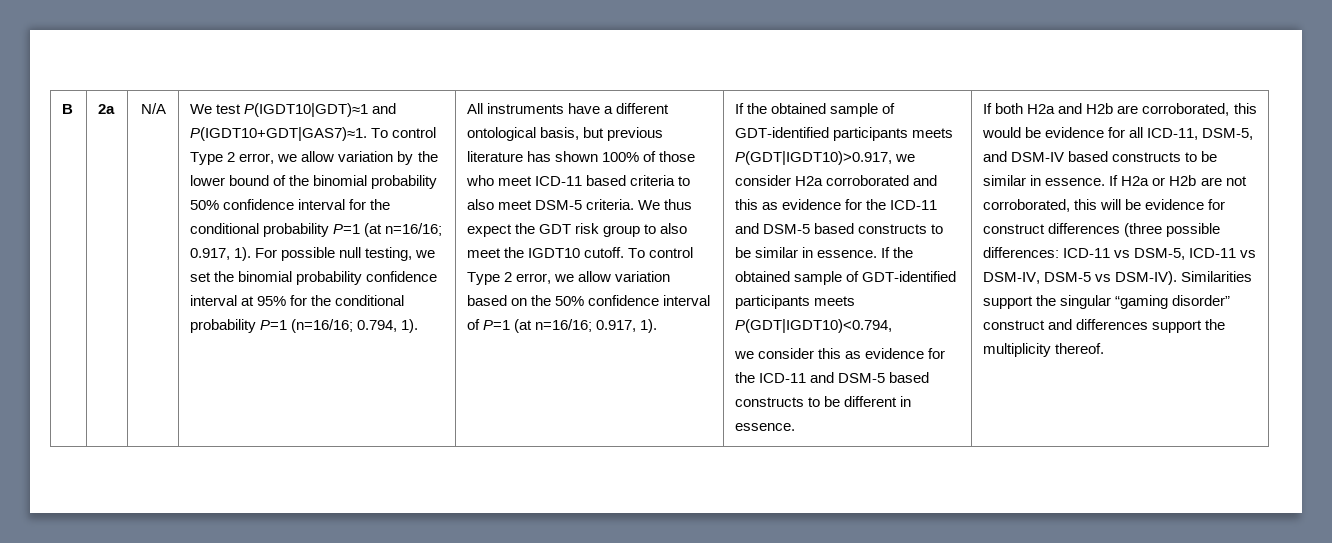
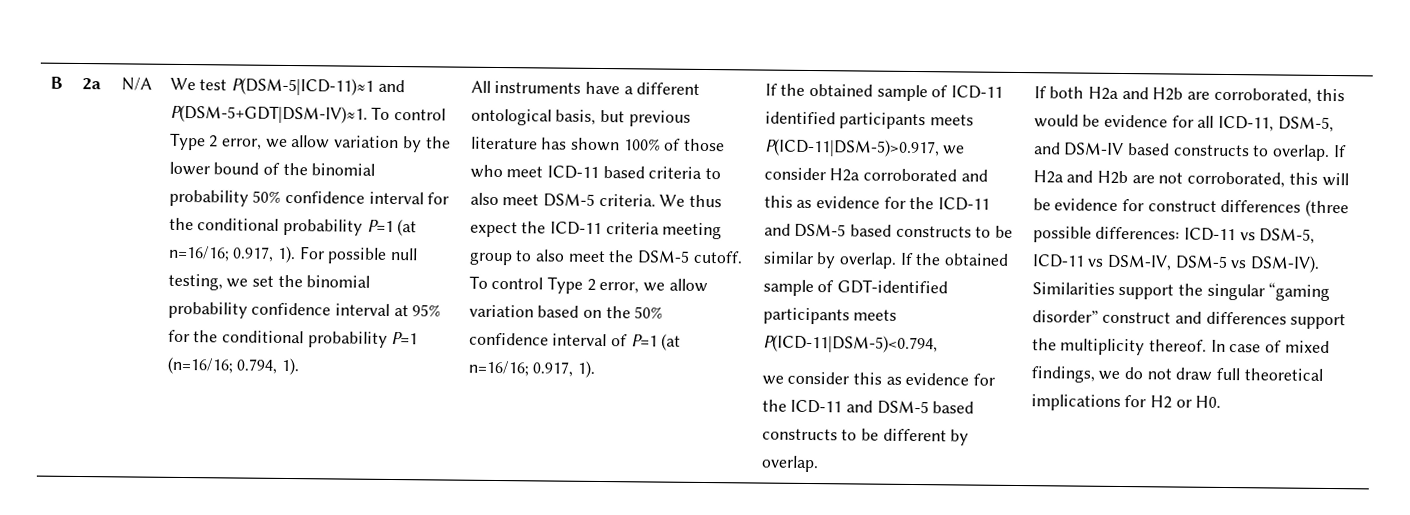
- We test P(IGDT10|GDT)≈1 and P(IGDT10+GDT|GAS7)≈1.
+ We test P(DSM-5|ICD-11)≈1 and P(DSM-5+GDT|DSM-IV)≈1.
- We thus expect the GDT risk group to also meet the IGDT10 cutoff.
+ We thus expect the ICD-11 criteria meeting group to also meet the DSM-5 cutoff.
- If the obtained sample of GDT-identified participants meets P(GDT|IGDT10)>0.917, we consider H2a corroborated and this as evidence for the ICD-11 and DSM-5 based constructs to be similar in essence. If the obtained sample of GDT-identified participants meets P(GDT|IGDT10)<0.794,
+ If the obtained sample of ICD-11 identified participants meets P(ICD-11|DSM-5)>0.917, we consider H2a corroborated and this as evidence for the ICD-11 and DSM-5 based constructs to be similar by overlap. If the obtained sample of GDT-identified participants meets P(ICD-11|DSM-5)<0.794,
- we consider this as evidence for the ICD-11 and DSM-5 based constructs to be different in essence.
+ we consider this as evidence for the ICD-11 and DSM-5 based constructs to be different by overlap.
- If both H2a and H2b are corroborated, this would be evidence for all ICD-11, DSM-5, and DSM-IV based constructs to be similar in essence.
+ If both H2a and H2b are corroborated, this would be evidence for all ICD-11, DSM-5, and DSM-IV based constructs to overlap.
- If H2a or H2b are not corroborated, this will be evidence for construct differences (three possible differences: ICD-11 vs DSM-5, ICD-11 vs DSM-IV, DSM-5 vs DSM-IV).
+ If H2a and H2b are not corroborated, this will be evidence for construct differences (three possible differences: ICD-11 vs DSM-5, ICD-11 vs DSM-IV, DSM-5 vs DSM-IV).
+ In case of mixed findings, we do not draw full theoretical implications for H2 or H0.

